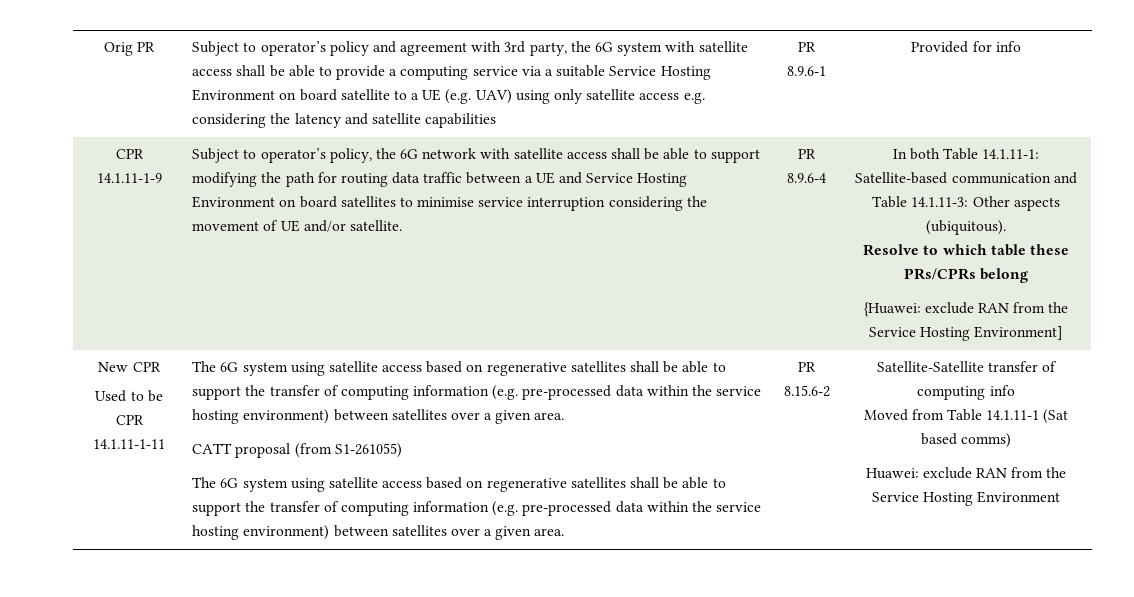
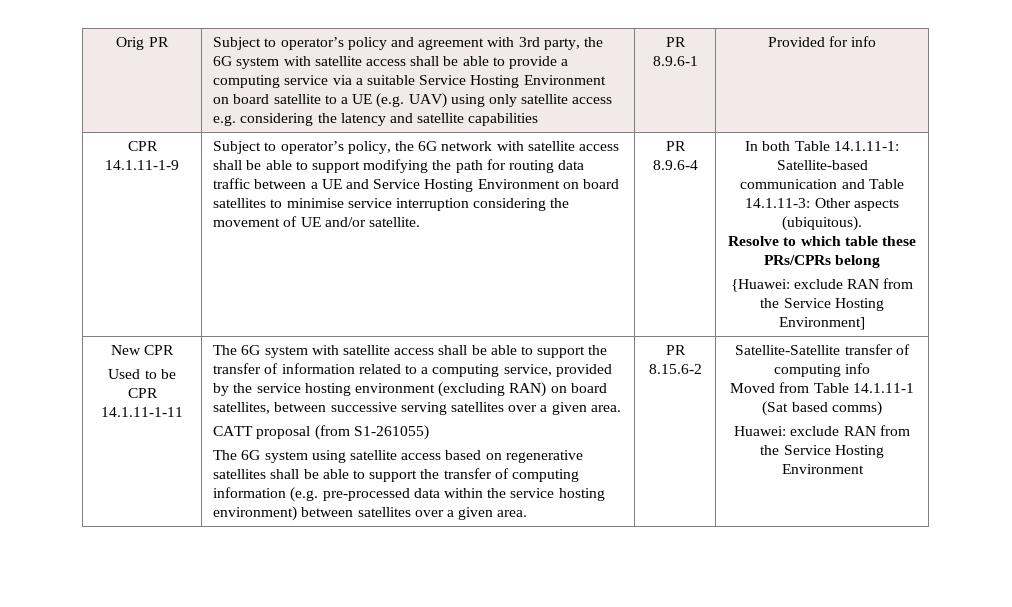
- Used to be CPR 14.1.11-1-11 | The 6G system using satellite access based on regenerative satellites shall be able to support the transfer of computing information (e.g. pre-processed data within the service hosting environment) between satellites over a given area.
+ Used to be CPR 14.1.11-1-11 | The 6G system with satellite access shall be able to support the transfer of information related to a computing service, provided by the service hosting environment (excluding RAN) on board satellites, between successive serving satellites over a given area.

